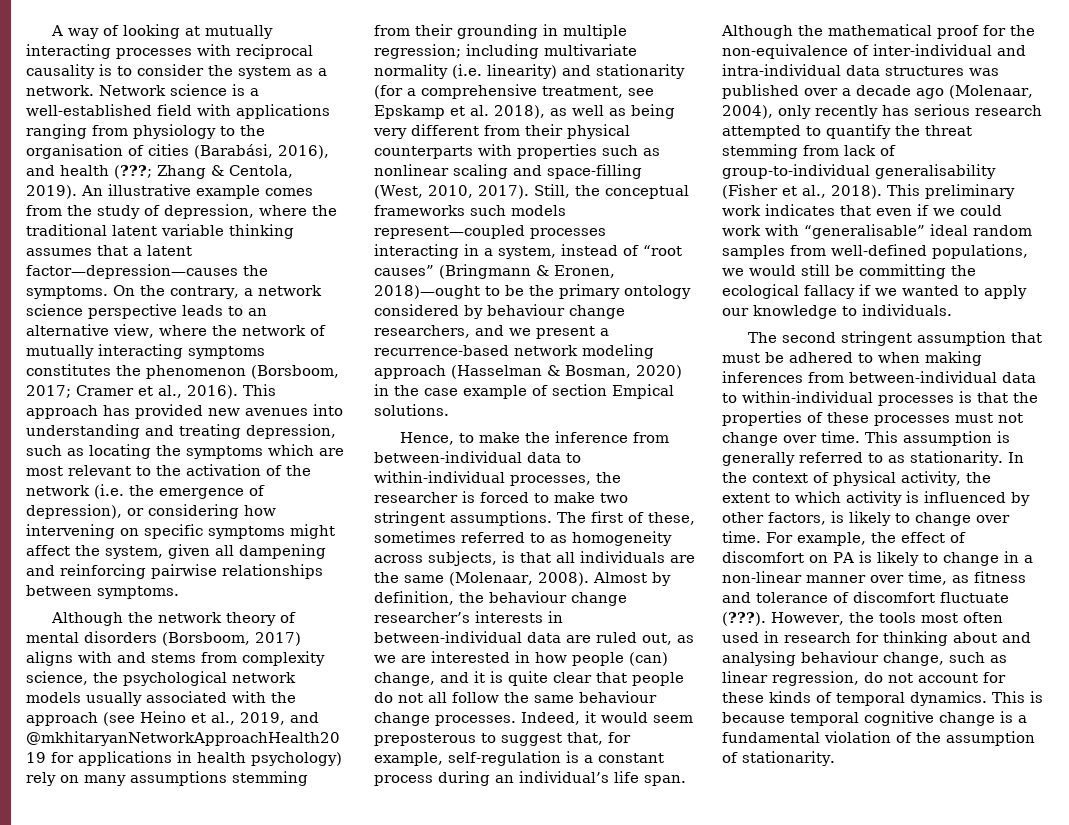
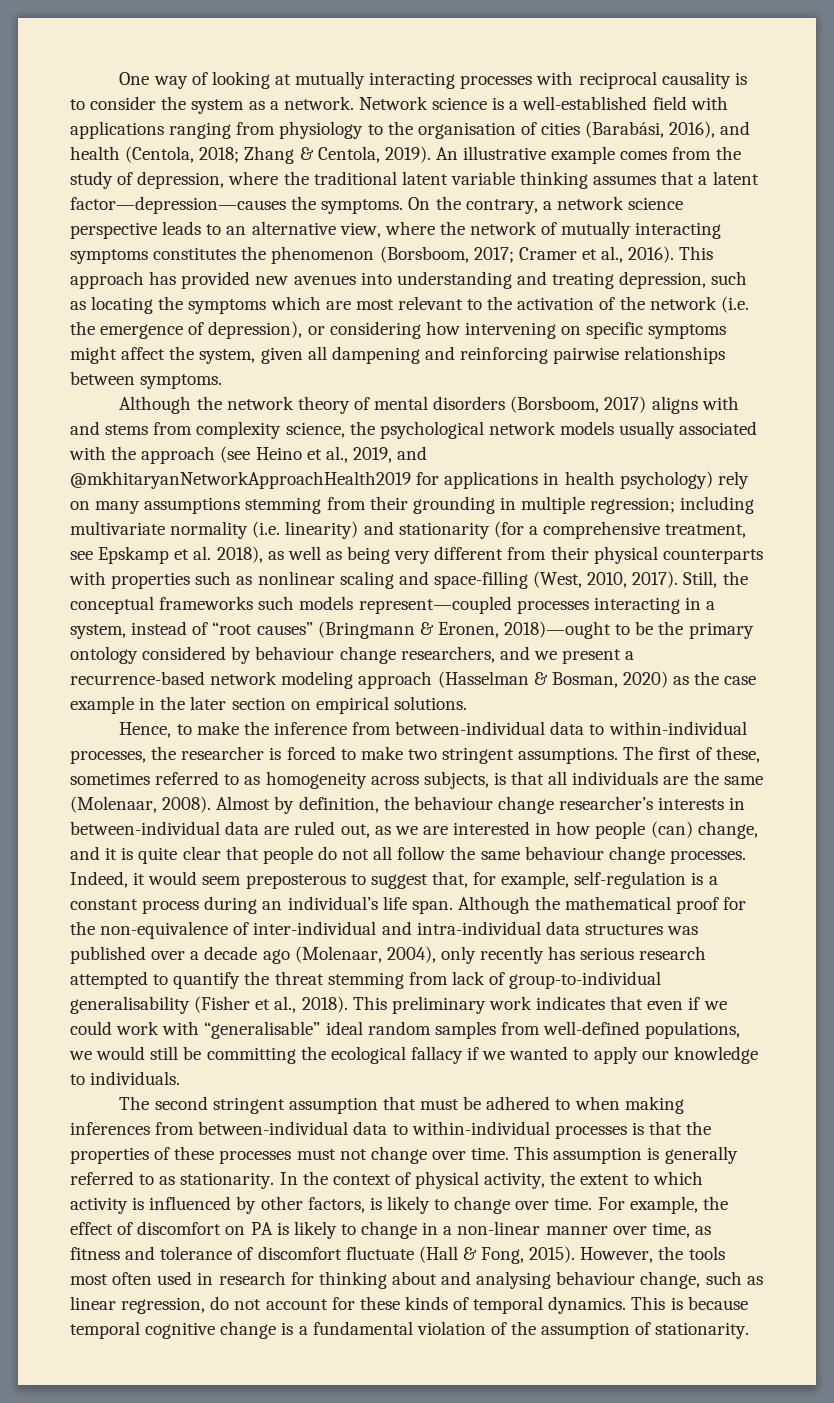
- A way of looking at mutually interacting processes with reciprocal causality is to consider the system as a network.
+ One way of looking at mutually interacting processes with reciprocal causality is to consider the system as a network.
- Network science is a well-established field with applications ranging from physiology to the organisation of cities (Barabási, 2016), and health (???; Zhang & Centola, 2019).
+ Network science is a well-established field with applications ranging from physiology to the organisation of cities (Barabási, 2016), and health (Centola, 2018; Zhang & Centola, 2019).
- Still, the conceptual frameworks such models represent—coupled processes interacting in a system, instead of “root causes” (Bringmann & Eronen, 2018)—ought to be the primary ontology considered by behaviour change researchers, and we present a recurrence-based network modeling approach (Hasselman & Bosman, 2020) in the case example of section Empical solutions.
+ Still, the conceptual frameworks such models represent—coupled processes interacting in a system, instead of “root causes” (Bringmann & Eronen, 2018)—ought to be the primary ontology considered by behaviour change researchers, and we present a recurrence-based network modeling approach (Hasselman & Bosman, 2020) as the case example in the later section on empirical solutions.
- For example, the effect of discomfort on PA is likely to change in a non-linear manner over time, as fitness and tolerance of discomfort fluctuate (???).
+ For example, the effect of discomfort on PA is likely to change in a non-linear manner over time, as fitness and tolerance of discomfort fluctuate (Hall & Fong, 2015).

